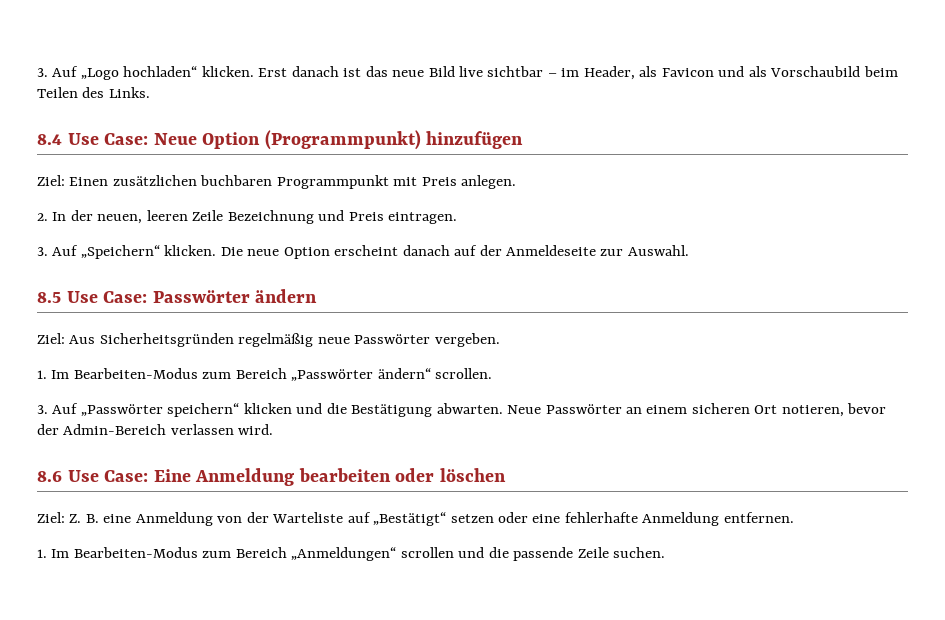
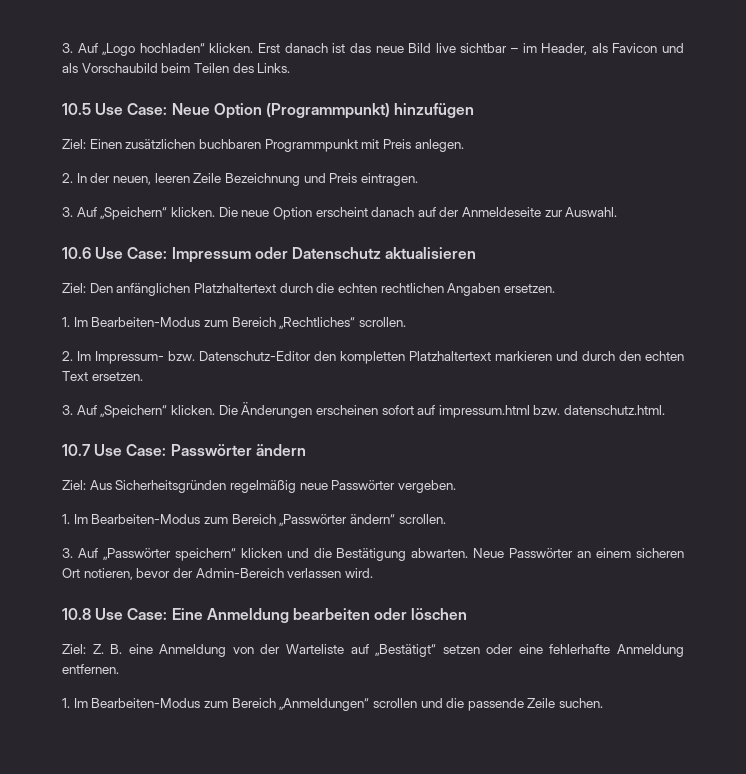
- 8.4 Use Case: Neue Option (Programmpunkt) hinzufügen
+ 10.5 Use Case: Neue Option (Programmpunkt) hinzufügen
- 8.5 Use Case: Passwörter ändern
+ 10.6 Use Case: Impressum oder Datenschutz aktualisieren
+ Ziel: Den anfänglichen Platzhaltertext durch die echten rechtlichen Angaben ersetzen.
+ 1. Im Bearbeiten-Modus zum Bereich „Rechtliches“ scrollen.
+ 2. Im Impressum- bzw. Datenschutz-Editor den kompletten Platzhaltertext markieren und durch den echten Text ersetzen.
+ 3. Auf „Speichern“ klicken. Die Änderungen erscheinen sofort auf impressum.html bzw. datenschutz.html.
+ 10.7 Use Case: Passwörter ändern
- 8.6 Use Case: Eine Anmeldung bearbeiten oder löschen
+ 10.8 Use Case: Eine Anmeldung bearbeiten oder löschen

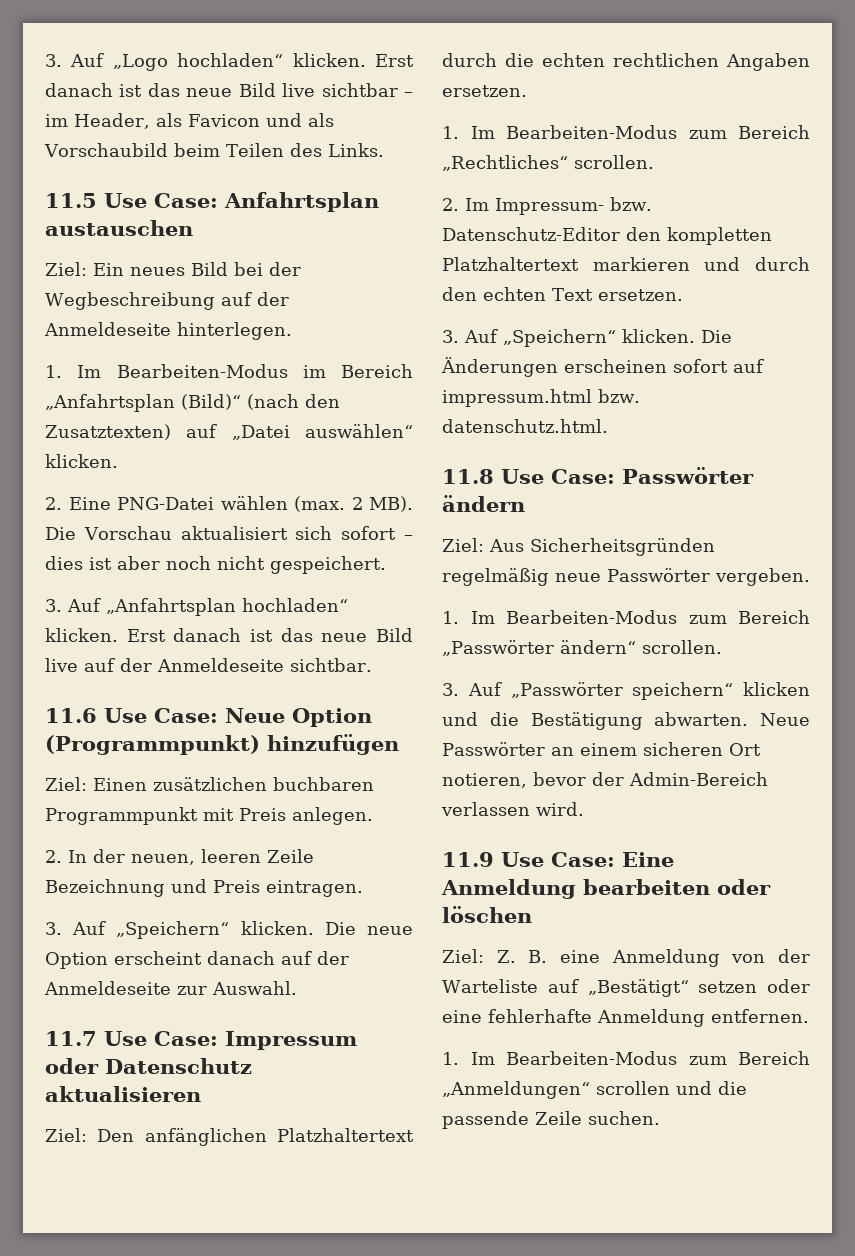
- 10.5 Use Case: Neue Option (Programmpunkt) hinzufügen
+ 11.5 Use Case: Anfahrtsplan austauschen
+ Ziel: Ein neues Bild bei der Wegbeschreibung auf der Anmeldeseite hinterlegen.
+ 1. Im Bearbeiten-Modus im Bereich „Anfahrtsplan (Bild)“ (nach den Zusatztexten) auf „Datei auswählen“ klicken.
+ 2. Eine PNG-Datei wählen (max. 2 MB). Die Vorschau aktualisiert sich sofort – dies ist aber noch nicht gespeichert.
+ 3. Auf „Anfahrtsplan hochladen“ klicken. Erst danach ist das neue Bild live auf der Anmeldeseite sichtbar.
+ 11.6 Use Case: Neue Option (Programmpunkt) hinzufügen
- 10.6 Use Case: Impressum oder Datenschutz aktualisieren
+ 11.7 Use Case: Impressum oder Datenschutz aktualisieren
- 10.7 Use Case: Passwörter ändern
+ 11.8 Use Case: Passwörter ändern
- 10.8 Use Case: Eine Anmeldung bearbeiten oder löschen
+ 11.9 Use Case: Eine Anmeldung bearbeiten oder löschen

